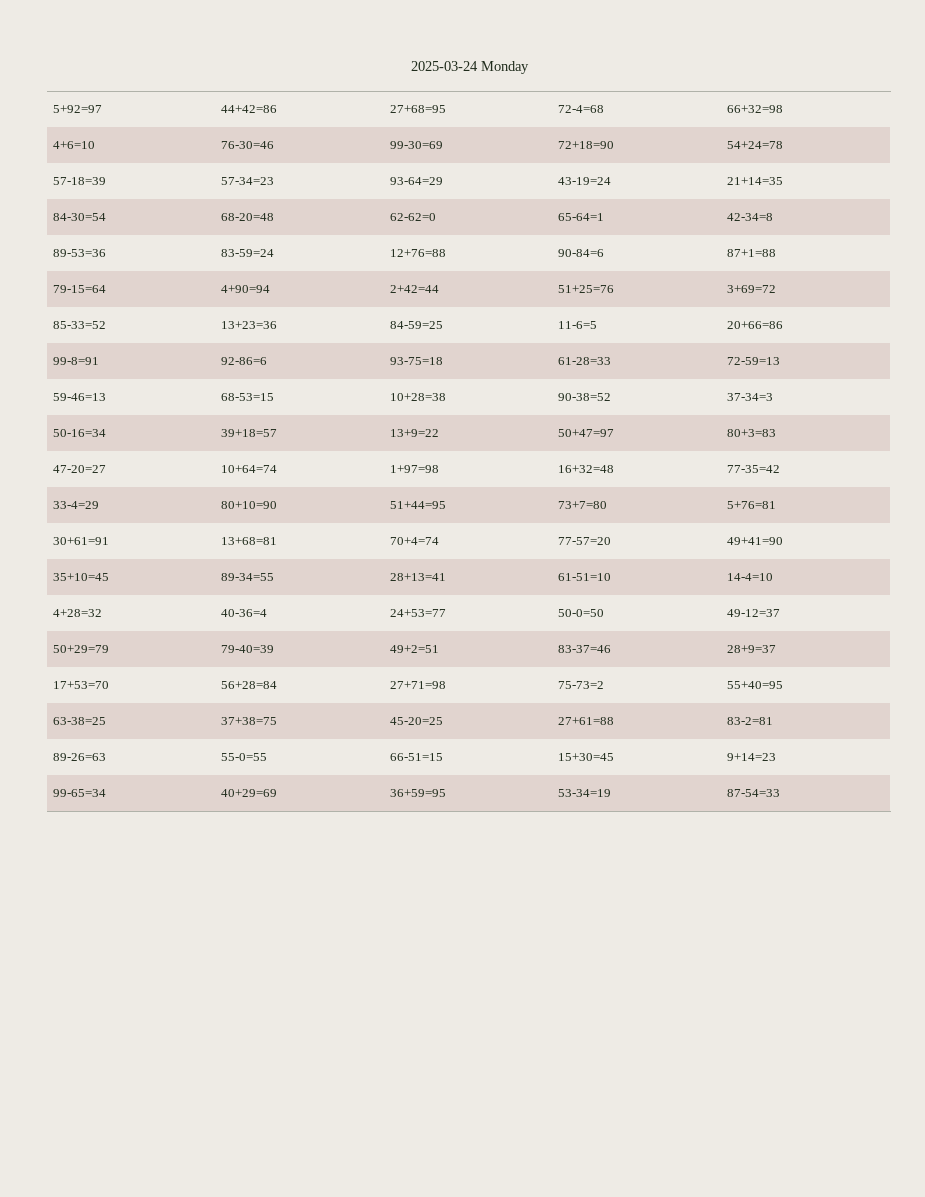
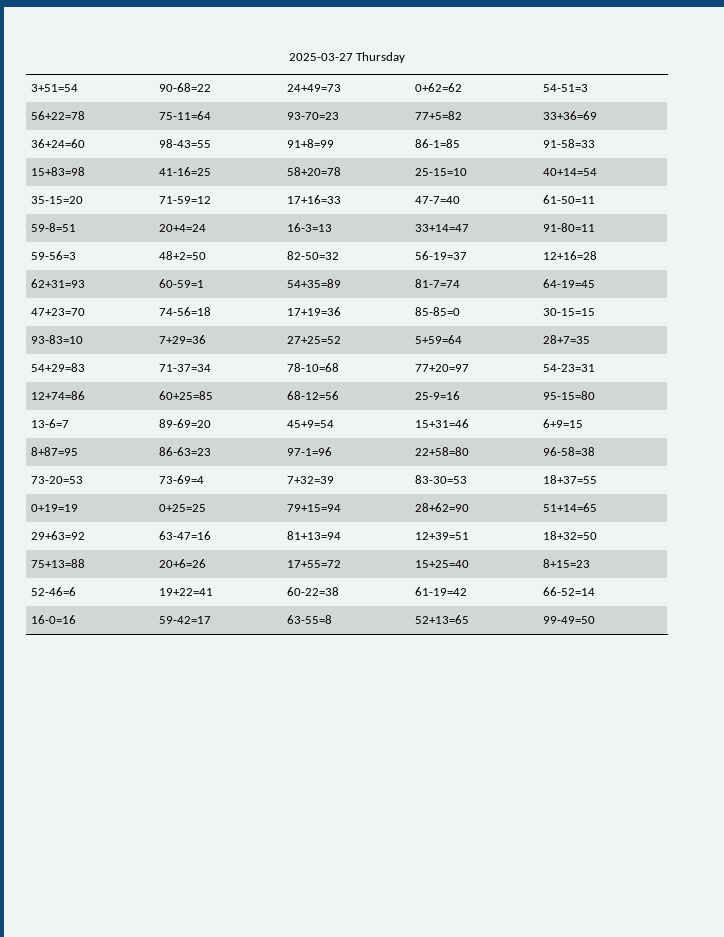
- 2025-03-24 Monday
- 5+92=97 | 44+42=86 | 27+68=95 | 72-4=68 | 66+32=98
- 4+6=10 | 76-30=46 | 99-30=69 | 72+18=90 | 54+24=78
- 57-18=39 | 57-34=23 | 93-64=29 | 43-19=24 | 21+14=35
- 84-30=54 | 68-20=48 | 62-62=0 | 65-64=1 | 42-34=8
- 89-53=36 | 83-59=24 | 12+76=88 | 90-84=6 | 87+1=88
- 79-15=64 | 4+90=94 | 2+42=44 | 51+25=76 | 3+69=72
- 85-33=52 | 13+23=36 | 84-59=25 | 11-6=5 | 20+66=86
- 99-8=91 | 92-86=6 | 93-75=18 | 61-28=33 | 72-59=13
- 59-46=13 | 68-53=15 | 10+28=38 | 90-38=52 | 37-34=3
- 50-16=34 | 39+18=57 | 13+9=22 | 50+47=97 | 80+3=83
- 47-20=27 | 10+64=74 | 1+97=98 | 16+32=48 | 77-35=42
- 33-4=29 | 80+10=90 | 51+44=95 | 73+7=80 | 5+76=81
- 30+61=91 | 13+68=81 | 70+4=74 | 77-57=20 | 49+41=90
- 35+10=45 | 89-34=55 | 28+13=41 | 61-51=10 | 14-4=10
- 4+28=32 | 40-36=4 | 24+53=77 | 50-0=50 | 49-12=37
- 50+29=79 | 79-40=39 | 49+2=51 | 83-37=46 | 28+9=37
- 17+53=70 | 56+28=84 | 27+71=98 | 75-73=2 | 55+40=95
- 63-38=25 | 37+38=75 | 45-20=25 | 27+61=88 | 83-2=81
- 89-26=63 | 55-0=55 | 66-51=15 | 15+30=45 | 9+14=23
- 99-65=34 | 40+29=69 | 36+59=95 | 53-34=19 | 87-54=33
+ 2025-03-27 Thursday
+ 3+51=54 | 90-68=22 | 24+49=73 | 0+62=62 | 54-51=3
+ 56+22=78 | 75-11=64 | 93-70=23 | 77+5=82 | 33+36=69
+ 36+24=60 | 98-43=55 | 91+8=99 | 86-1=85 | 91-58=33
+ 15+83=98 | 41-16=25 | 58+20=78 | 25-15=10 | 40+14=54
+ 35-15=20 | 71-59=12 | 17+16=33 | 47-7=40 | 61-50=11
+ 59-8=51 | 20+4=24 | 16-3=13 | 33+14=47 | 91-80=11
+ 59-56=3 | 48+2=50 | 82-50=32 | 56-19=37 | 12+16=28
+ 62+31=93 | 60-59=1 | 54+35=89 | 81-7=74 | 64-19=45
+ 47+23=70 | 74-56=18 | 17+19=36 | 85-85=0 | 30-15=15
+ 93-83=10 | 7+29=36 | 27+25=52 | 5+59=64 | 28+7=35
+ 54+29=83 | 71-37=34 | 78-10=68 | 77+20=97 | 54-23=31
+ 12+74=86 | 60+25=85 | 68-12=56 | 25-9=16 | 95-15=80
+ 13-6=7 | 89-69=20 | 45+9=54 | 15+31=46 | 6+9=15
+ 8+87=95 | 86-63=23 | 97-1=96 | 22+58=80 | 96-58=38
+ 73-20=53 | 73-69=4 | 7+32=39 | 83-30=53 | 18+37=55
+ 0+19=19 | 0+25=25 | 79+15=94 | 28+62=90 | 51+14=65
+ 29+63=92 | 63-47=16 | 81+13=94 | 12+39=51 | 18+32=50
+ 75+13=88 | 20+6=26 | 17+55=72 | 15+25=40 | 8+15=23
+ 52-46=6 | 19+22=41 | 60-22=38 | 61-19=42 | 66-52=14
+ 16-0=16 | 59-42=17 | 63-55=8 | 52+13=65 | 99-49=50

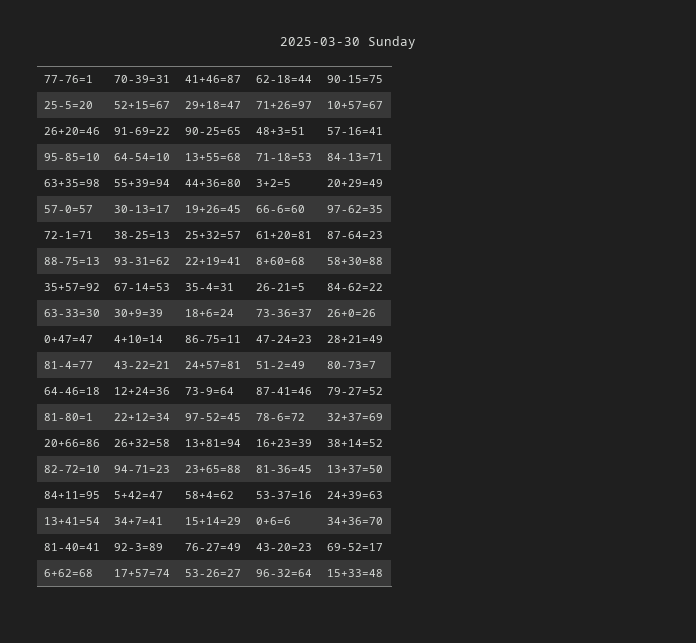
- 2025-03-27 Thursday
- 3+51=54 | 90-68=22 | 24+49=73 | 0+62=62 | 54-51=3
- 56+22=78 | 75-11=64 | 93-70=23 | 77+5=82 | 33+36=69
- 36+24=60 | 98-43=55 | 91+8=99 | 86-1=85 | 91-58=33
- 15+83=98 | 41-16=25 | 58+20=78 | 25-15=10 | 40+14=54
- 35-15=20 | 71-59=12 | 17+16=33 | 47-7=40 | 61-50=11
- 59-8=51 | 20+4=24 | 16-3=13 | 33+14=47 | 91-80=11
- 59-56=3 | 48+2=50 | 82-50=32 | 56-19=37 | 12+16=28
- 62+31=93 | 60-59=1 | 54+35=89 | 81-7=74 | 64-19=45
- 47+23=70 | 74-56=18 | 17+19=36 | 85-85=0 | 30-15=15
- 93-83=10 | 7+29=36 | 27+25=52 | 5+59=64 | 28+7=35
- 54+29=83 | 71-37=34 | 78-10=68 | 77+20=97 | 54-23=31
- 12+74=86 | 60+25=85 | 68-12=56 | 25-9=16 | 95-15=80
- 13-6=7 | 89-69=20 | 45+9=54 | 15+31=46 | 6+9=15
- 8+87=95 | 86-63=23 | 97-1=96 | 22+58=80 | 96-58=38
- 73-20=53 | 73-69=4 | 7+32=39 | 83-30=53 | 18+37=55
- 0+19=19 | 0+25=25 | 79+15=94 | 28+62=90 | 51+14=65
- 29+63=92 | 63-47=16 | 81+13=94 | 12+39=51 | 18+32=50
- 75+13=88 | 20+6=26 | 17+55=72 | 15+25=40 | 8+15=23
- 52-46=6 | 19+22=41 | 60-22=38 | 61-19=42 | 66-52=14
- 16-0=16 | 59-42=17 | 63-55=8 | 52+13=65 | 99-49=50
+ 2025-03-30 Sunday
+ 77-76=1 | 70-39=31 | 41+46=87 | 62-18=44 | 90-15=75
+ 25-5=20 | 52+15=67 | 29+18=47 | 71+26=97 | 10+57=67
+ 26+20=46 | 91-69=22 | 90-25=65 | 48+3=51 | 57-16=41
+ 95-85=10 | 64-54=10 | 13+55=68 | 71-18=53 | 84-13=71
+ 63+35=98 | 55+39=94 | 44+36=80 | 3+2=5 | 20+29=49
+ 57-0=57 | 30-13=17 | 19+26=45 | 66-6=60 | 97-62=35
+ 72-1=71 | 38-25=13 | 25+32=57 | 61+20=81 | 87-64=23
+ 88-75=13 | 93-31=62 | 22+19=41 | 8+60=68 | 58+30=88
+ 35+57=92 | 67-14=53 | 35-4=31 | 26-21=5 | 84-62=22
+ 63-33=30 | 30+9=39 | 18+6=24 | 73-36=37 | 26+0=26
+ 0+47=47 | 4+10=14 | 86-75=11 | 47-24=23 | 28+21=49
+ 81-4=77 | 43-22=21 | 24+57=81 | 51-2=49 | 80-73=7
+ 64-46=18 | 12+24=36 | 73-9=64 | 87-41=46 | 79-27=52
+ 81-80=1 | 22+12=34 | 97-52=45 | 78-6=72 | 32+37=69
+ 20+66=86 | 26+32=58 | 13+81=94 | 16+23=39 | 38+14=52
+ 82-72=10 | 94-71=23 | 23+65=88 | 81-36=45 | 13+37=50
+ 84+11=95 | 5+42=47 | 58+4=62 | 53-37=16 | 24+39=63
+ 13+41=54 | 34+7=41 | 15+14=29 | 0+6=6 | 34+36=70
+ 81-40=41 | 92-3=89 | 76-27=49 | 43-20=23 | 69-52=17
+ 6+62=68 | 17+57=74 | 53-26=27 | 96-32=64 | 15+33=48

